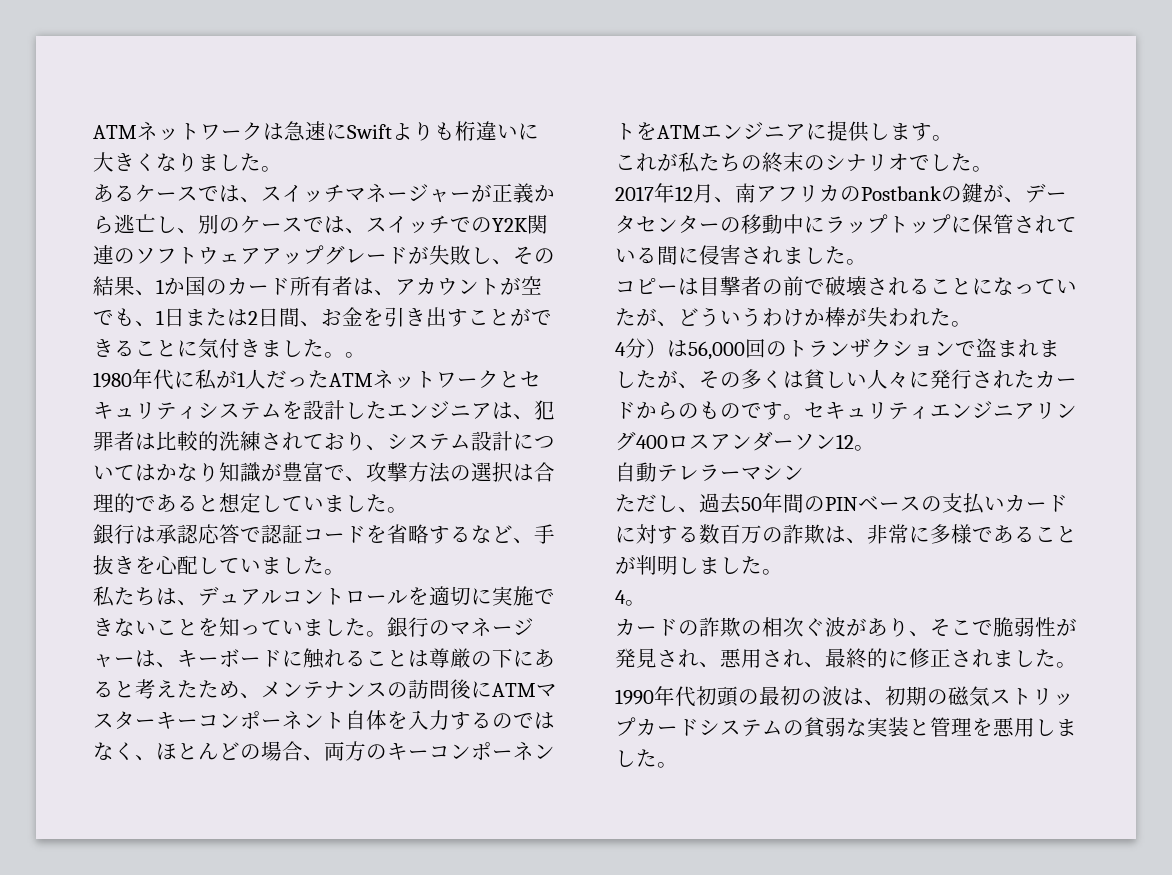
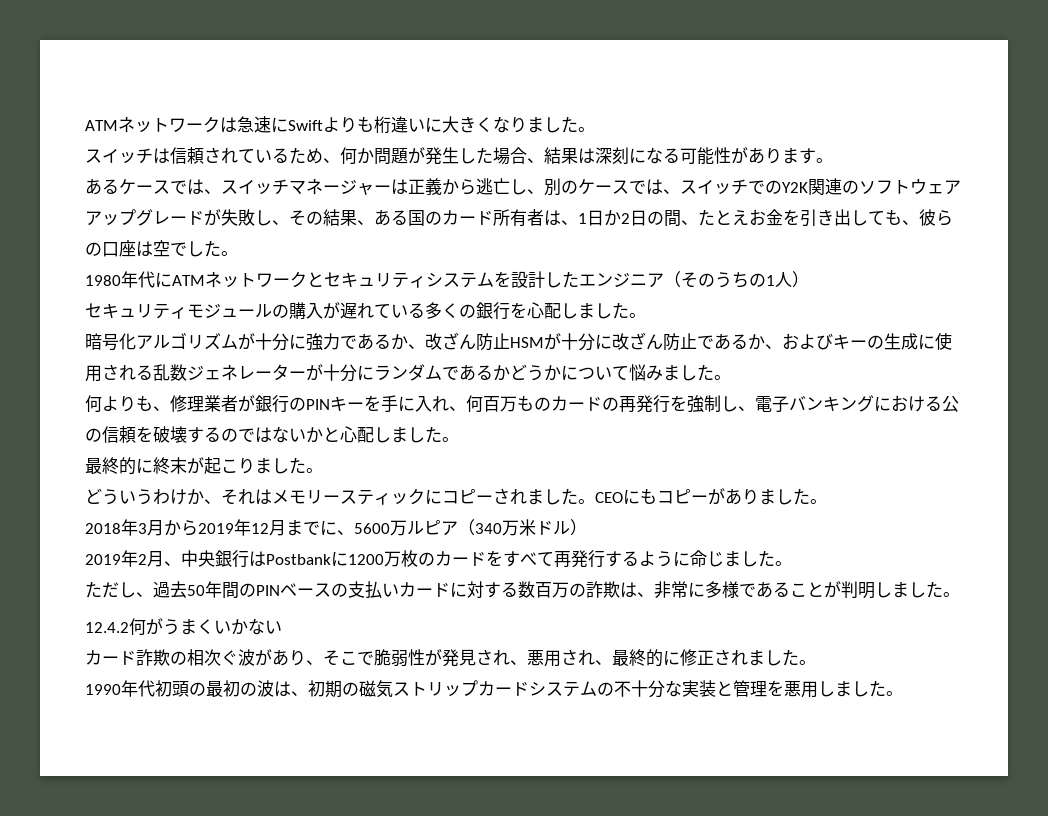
+ スイッチは信頼されているため、何か問題が発生した場合、結果は深刻になる可能性があります。
- あるケースでは、スイッチマネージャーが正義から逃亡し、別のケースでは、スイッチでのY2K関連のソフトウェアアップグレードが失敗し、その結果、1か国のカード所有者は、アカウントが空でも、1日または2日間、お金を引き出すことができることに気付きました。。
+ あるケースでは、スイッチマネージャーは正義から逃亡し、別のケースでは、スイッチでのY2K関連のソフトウェアアップグレードが失敗し、その結果、ある国のカード所有者は、1日か2日の間、たとえお金を引き出しても、彼らの口座は空でした。
- 1980年代に私が1人だったATMネットワークとセキュリティシステムを設計したエンジニアは、犯罪者は比較的洗練されており、システム設計についてはかなり知識が豊富で、攻撃方法の選択は合理的であると想定していました。
- 銀行は承認応答で認証コードを省略するなど、手抜きを心配していました。
- 私たちは、デュアルコントロールを適切に実施できないことを知っていました。銀行のマネージャーは、キーボードに触れることは尊厳の下にあると考えたため、メンテナンスの訪問後にATMマスターキーコンポーネント自体を入力するのではなく、ほとんどの場合、両方のキーコンポーネントをATMエンジニアに提供します。
- これが私たちの終末のシナリオでした。
- 2017年12月、南アフリカのPostbankの鍵が、データセンターの移動中にラップトップに保管されている間に侵害されました。
- コピーは目撃者の前で破壊されることになっていたが、どういうわけか棒が失われた。
- 4分）は56,000回のトランザクションで盗まれましたが、その多くは貧しい人々に発行されたカードからのものです。セキュリティエンジニアリング400ロスアンダーソン12。
- 自動テレラーマシン
+ 1980年代にATMネットワークとセキュリティシステムを設計したエンジニア（そのうちの1人）
+ セキュリティモジュールの購入が遅れている多くの銀行を心配しました。
+ 暗号化アルゴリズムが十分に強力であるか、改ざん防止HSMが十分に改ざん防止であるか、およびキーの生成に使用される乱数ジェネレーターが十分にランダムであるかどうかについて悩みました。
+ 何よりも、修理業者が銀行のPINキーを手に入れ、何百万ものカードの再発行を強制し、電子バンキングにおける公の信頼を破壊するのではないかと心配しました。
+ 最終的に終末が起こりました。
+ どういうわけか、それはメモリースティックにコピーされました。CEOにもコピーがありました。
+ 2018年3月から2019年12月までに、5600万ルピア（340万米ドル）
+ 2019年2月、中央銀行はPostbankに1200万枚のカードをすべて再発行するように命じました。
- 4。
- カードの詐欺の相次ぐ波があり、そこで脆弱性が発見され、悪用され、最終的に修正されました。
+ 12.4.2何がうまくいかない
+ カード詐欺の相次ぐ波があり、そこで脆弱性が発見され、悪用され、最終的に修正されました。
- 1990年代初頭の最初の波は、初期の磁気ストリップカードシステムの貧弱な実装と管理を悪用しました。
+ 1990年代初頭の最初の波は、初期の磁気ストリップカードシステムの不十分な実装と管理を悪用しました。

